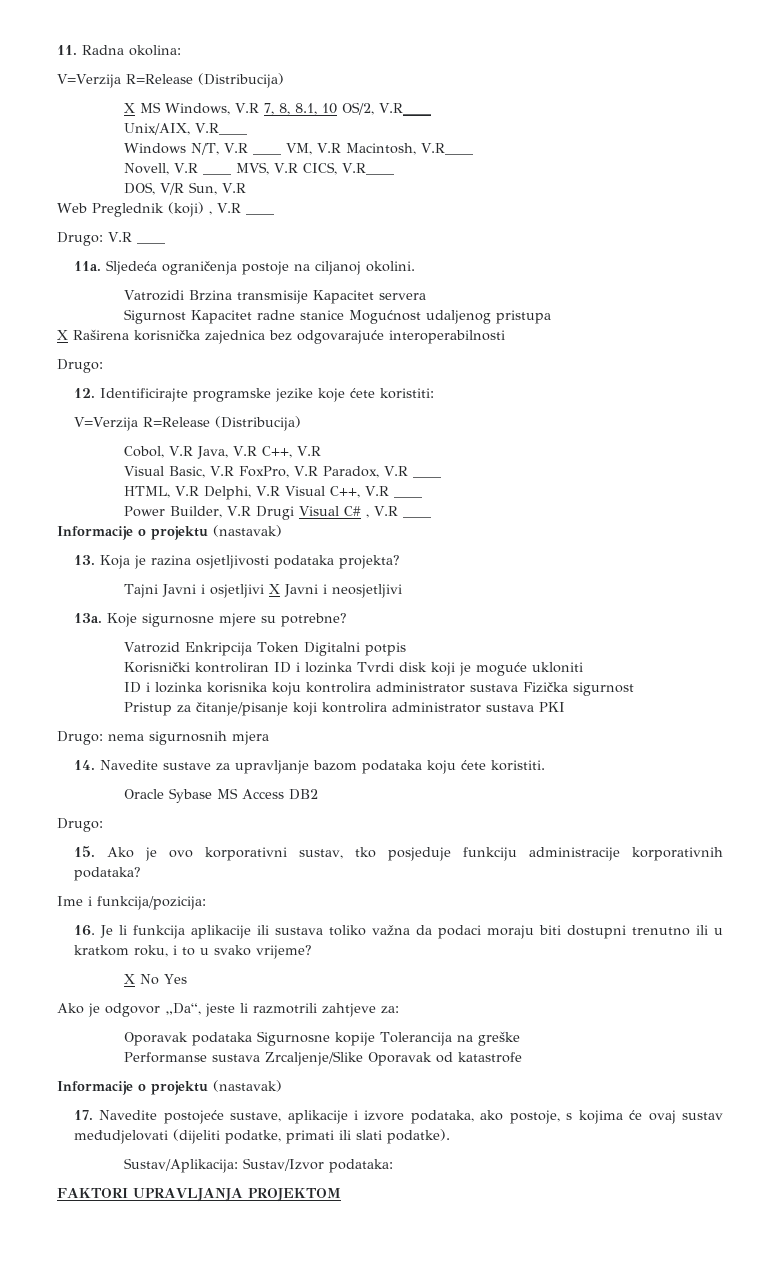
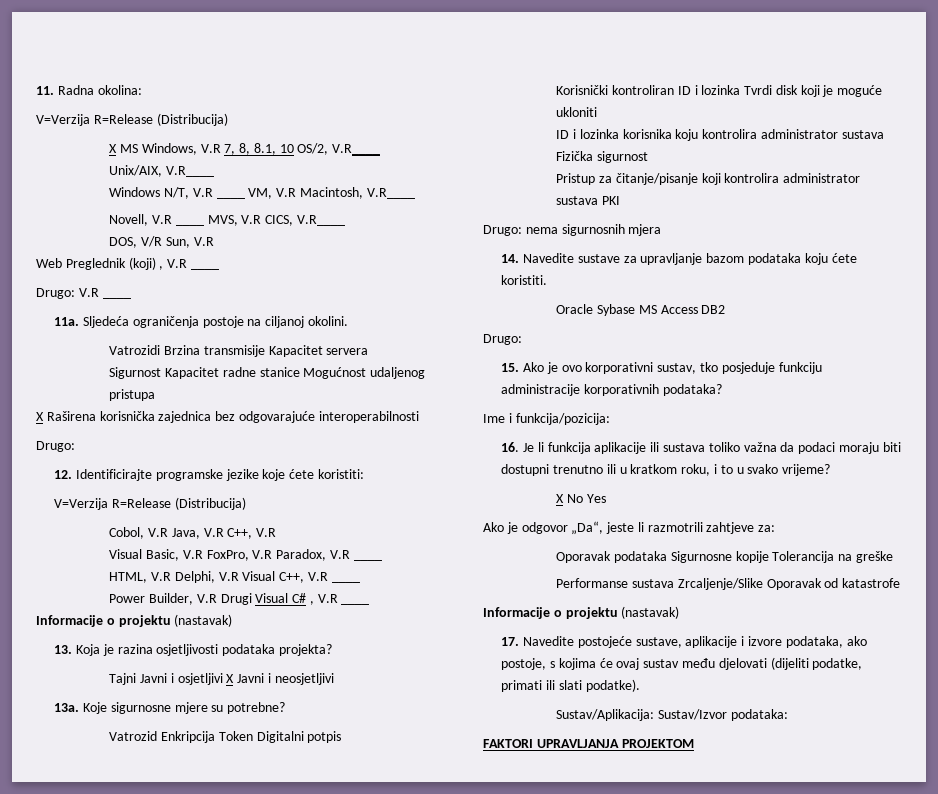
- 17. Navedite postojeće sustave, aplikacije i izvore podataka, ako postoje, s kojima će ovaj sustav međudjelovati (dijeliti podatke, primati ili slati podatke).
+ 17. Navedite postojeće sustave, aplikacije i izvore podataka, ako postoje, s kojima će ovaj sustav među djelovati (dijeliti podatke, primati ili slati podatke).

